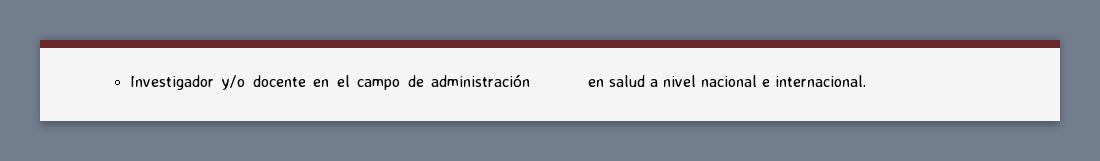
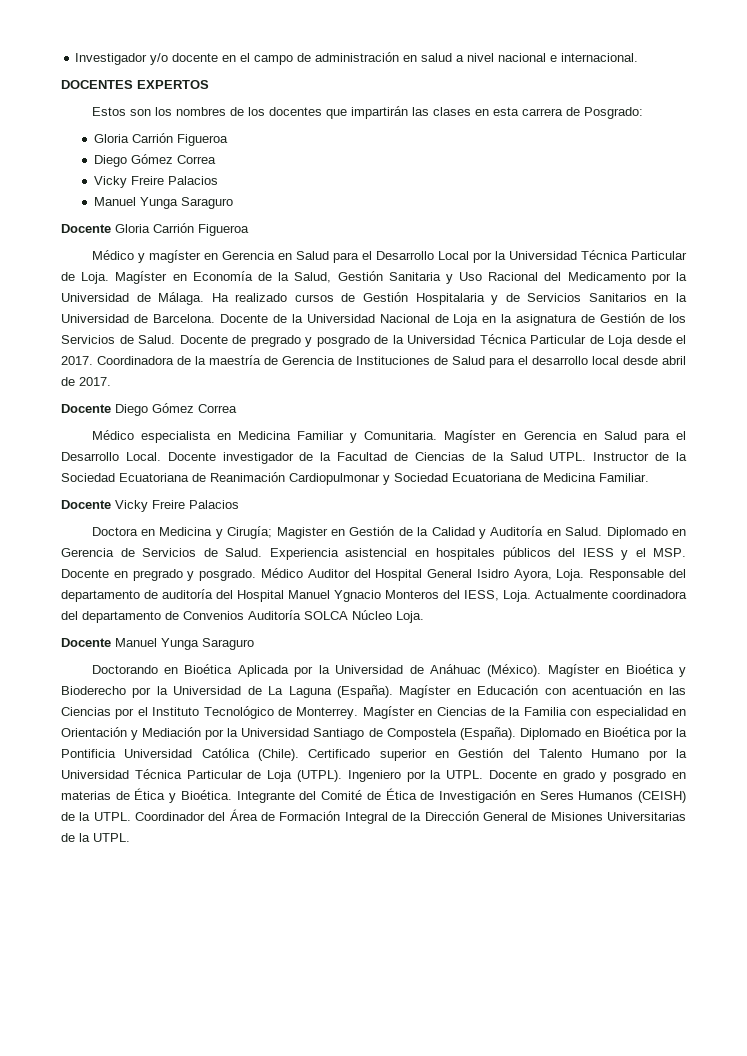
+ DOCENTES EXPERTOS
+ Estos son los nombres de los docentes que impartirán las clases en esta carrera de Posgrado:
+ Gloria Carrión Figueroa
+ Diego Gómez Correa
+ Vicky Freire Palacios
+ Manuel Yunga Saraguro
+ Docente Gloria Carrión Figueroa
+ Médico y magíster en Gerencia en Salud para el Desarrollo Local por la Universidad Técnica Particular de Loja. Magíster en Economía de la Salud, Gestión Sanitaria y Uso Racional del Medicamento por la Universidad de Málaga. Ha realizado cursos de Gestión Hospitalaria y de Servicios Sanitarios en la Universidad de Barcelona. Docente de la Universidad Nacional de Loja en la asignatura de Gestión de los Servicios de Salud. Docente de pregrado y posgrado de la Universidad Técnica Particular de Loja desde el 2017. Coordinadora de la maestría de Gerencia de Instituciones de Salud para el desarrollo local desde abril de 2017.
+ Docente Diego Gómez Correa
+ Médico especialista en Medicina Familiar y Comunitaria. Magíster en Gerencia en Salud para el Desarrollo Local. Docente investigador de la Facultad de Ciencias de la Salud UTPL. Instructor de la Sociedad Ecuatoriana de Reanimación Cardiopulmonar y Sociedad Ecuatoriana de Medicina Familiar.
+ Docente Vicky Freire Palacios
+ Doctora en Medicina y Cirugía; Magister en Gestión de la Calidad y Auditoría en Salud. Diplomado en Gerencia de Servicios de Salud. Experiencia asistencial en hospitales públicos del IESS y el MSP. Docente en pregrado y posgrado. Médico Auditor del Hospital General Isidro Ayora, Loja. Responsable del departamento de auditoría del Hospital Manuel Ygnacio Monteros del IESS, Loja. Actualmente coordinadora del departamento de Convenios Auditoría SOLCA Núcleo Loja.
+ Docente Manuel Yunga Saraguro
+ Doctorando en Bioética Aplicada por la Universidad de Anáhuac (México). Magíster en Bioética y Bioderecho por la Universidad de La Laguna (España). Magíster en Educación con acentuación en las Ciencias por el Instituto Tecnológico de Monterrey. Magíster en Ciencias de la Familia con especialidad en Orientación y Mediación por la Universidad Santiago de Compostela (España). Diplomado en Bioética por la Pontificia Universidad Católica (Chile). Certificado superior en Gestión del Talento Humano por la Universidad Técnica Particular de Loja (UTPL). Ingeniero por la UTPL. Docente en grado y posgrado en materias de Ética y Bioética. Integrante del Comité de Ética de Investigación en Seres Humanos (CEISH) de la UTPL. Coordinador del Área de Formación Integral de la Dirección General de Misiones Universitarias de la UTPL.

